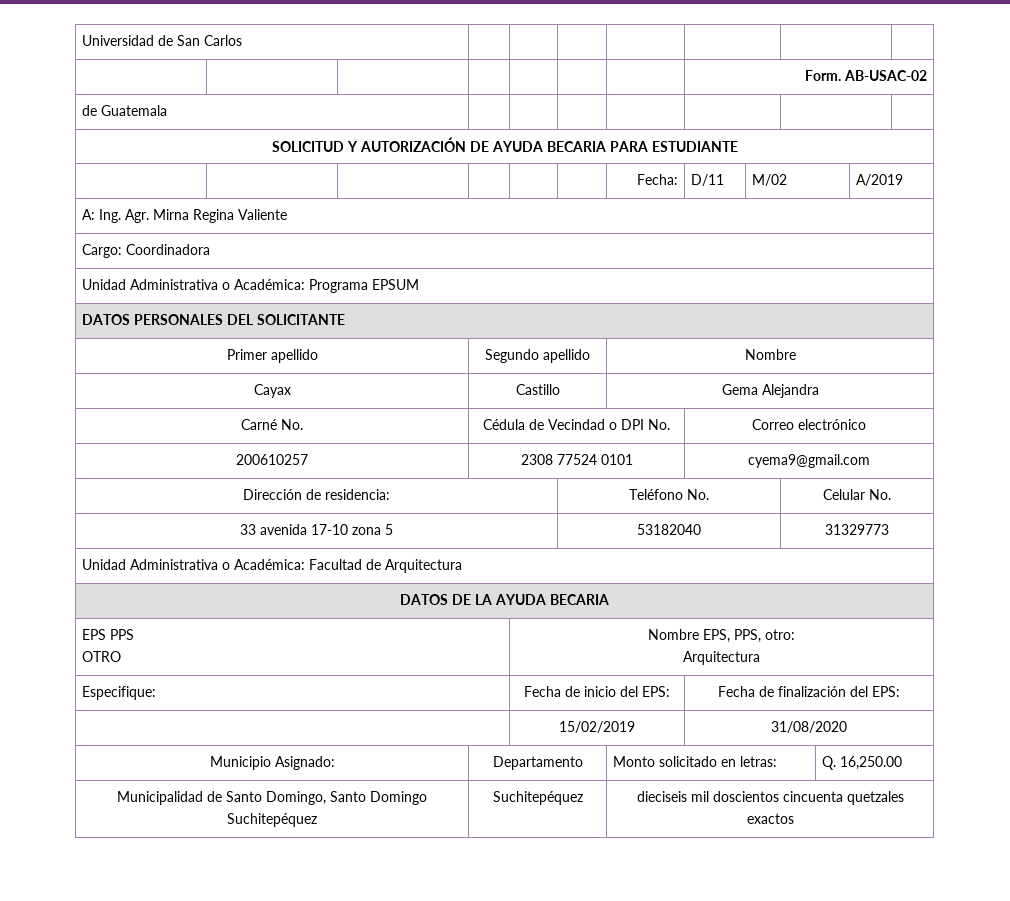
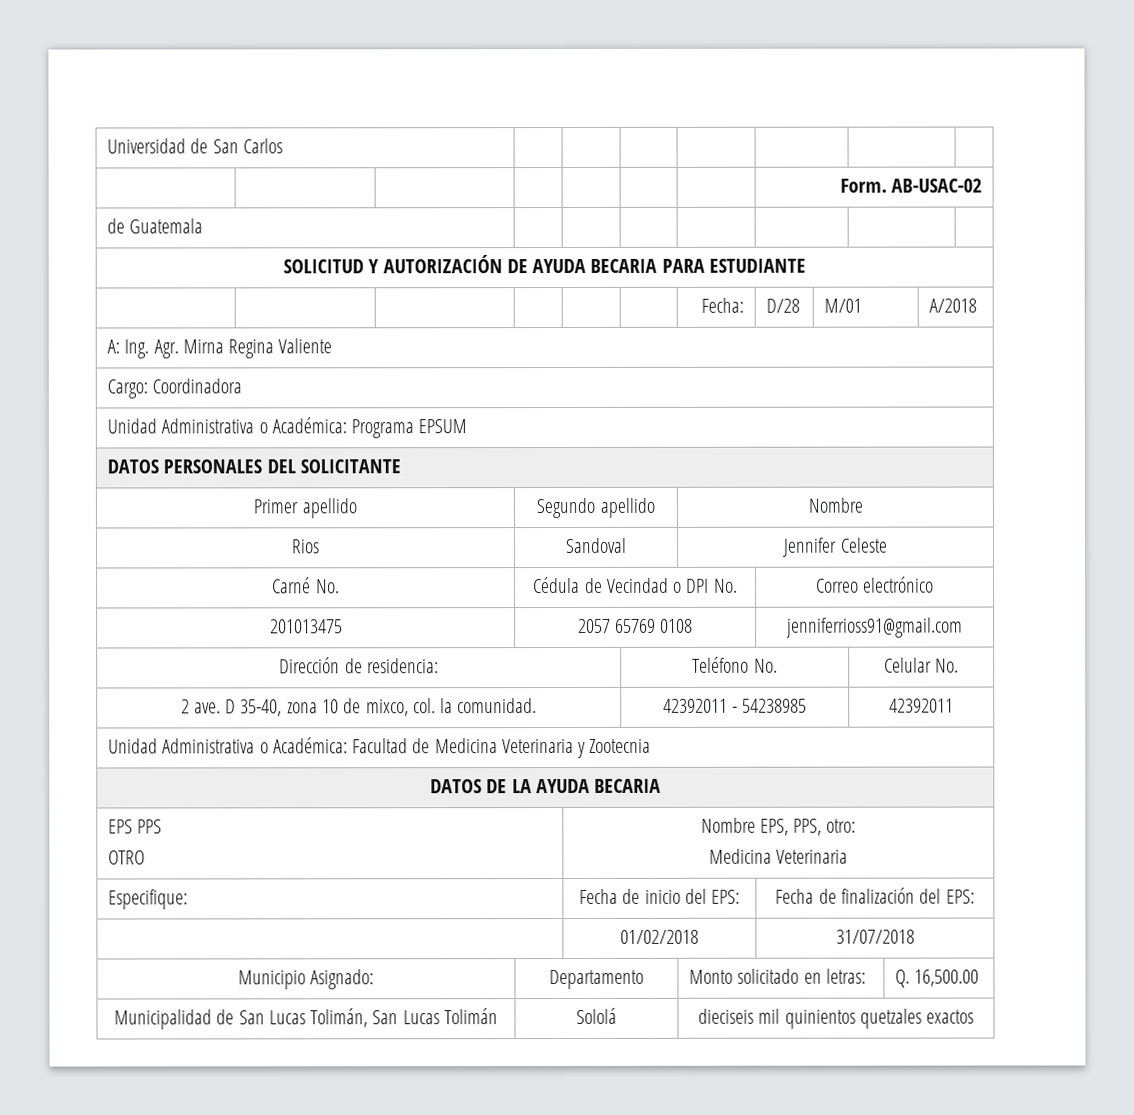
- | | | | | | Fecha: | D/11 | M/02 | A/2019
+ | | | | | | Fecha: | D/28 | M/01 | A/2018
- Cayax | Castillo | Gema Alejandra
+ Rios | Sandoval | Jennifer Celeste
- 200610257 | 2308 77524 0101 | cyema9@gmail.com
+ 201013475 | 2057 65769 0108 | jenniferrioss91@gmail.com
- 33 avenida 17-10 zona 5 | 53182040 | 31329773
+ 2 ave. D 35-40, zona 10 de mixco, col. la comunidad. | 42392011 - 54238985 | 42392011
- Unidad Administrativa o Académica: Facultad de Arquitectura
+ Unidad Administrativa o Académica: Facultad de Medicina Veterinaria y Zootecnia
  EPS PPS
  OTRO | Nombre EPS, PPS, otro:
- Arquitectura
+ Medicina Veterinaria
- | 15/02/2019 | 31/08/2020
+ | 01/02/2018 | 31/07/2018
- Municipio Asignado: | Departamento | Monto solicitado en letras: | Q. 16,250.00
+ Municipio Asignado: | Departamento | Monto solicitado en letras: | Q. 16,500.00
- Municipalidad de Santo Domingo, Santo Domingo Suchitepéquez | Suchitepéquez | dieciseis mil doscientos cincuenta quetzales exactos
+ Municipalidad de San Lucas Tolimán, San Lucas Tolimán | Sololá | dieciseis mil quinientos quetzales exactos

